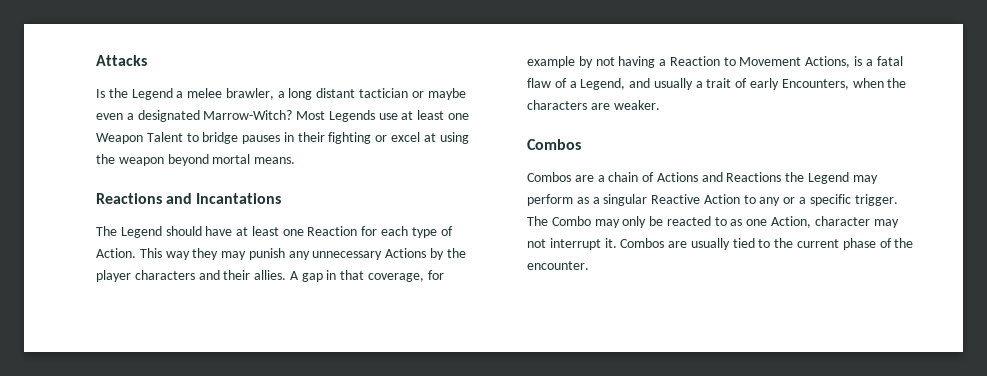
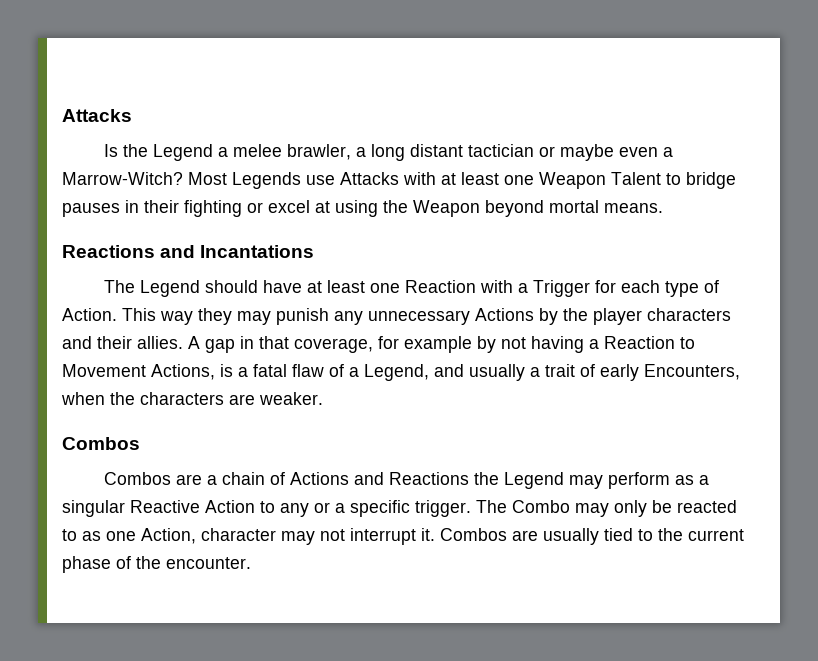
- Is the Legend a melee brawler, a long distant tactician or maybe even a designated Marrow-Witch?
+ Is the Legend a melee brawler, a long distant tactician or maybe even a Marrow-Witch?
- Most Legends use at least one Weapon Talent to bridge pauses in their fighting or excel at using the weapon beyond mortal means.
+ Most Legends use Attacks with at least one Weapon Talent to bridge pauses in their fighting or excel at using the Weapon beyond mortal means.
- The Legend should have at least one Reaction for each type of Action.
+ The Legend should have at least one Reaction with a Trigger for each type of Action.

